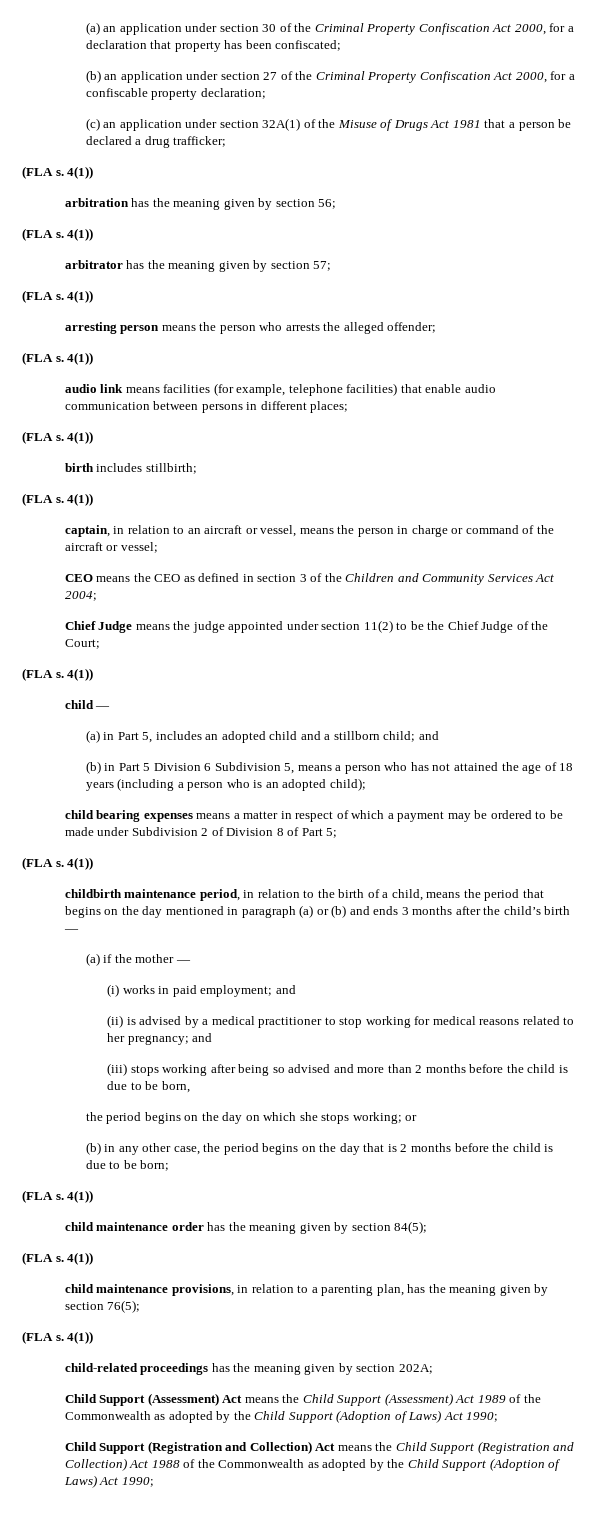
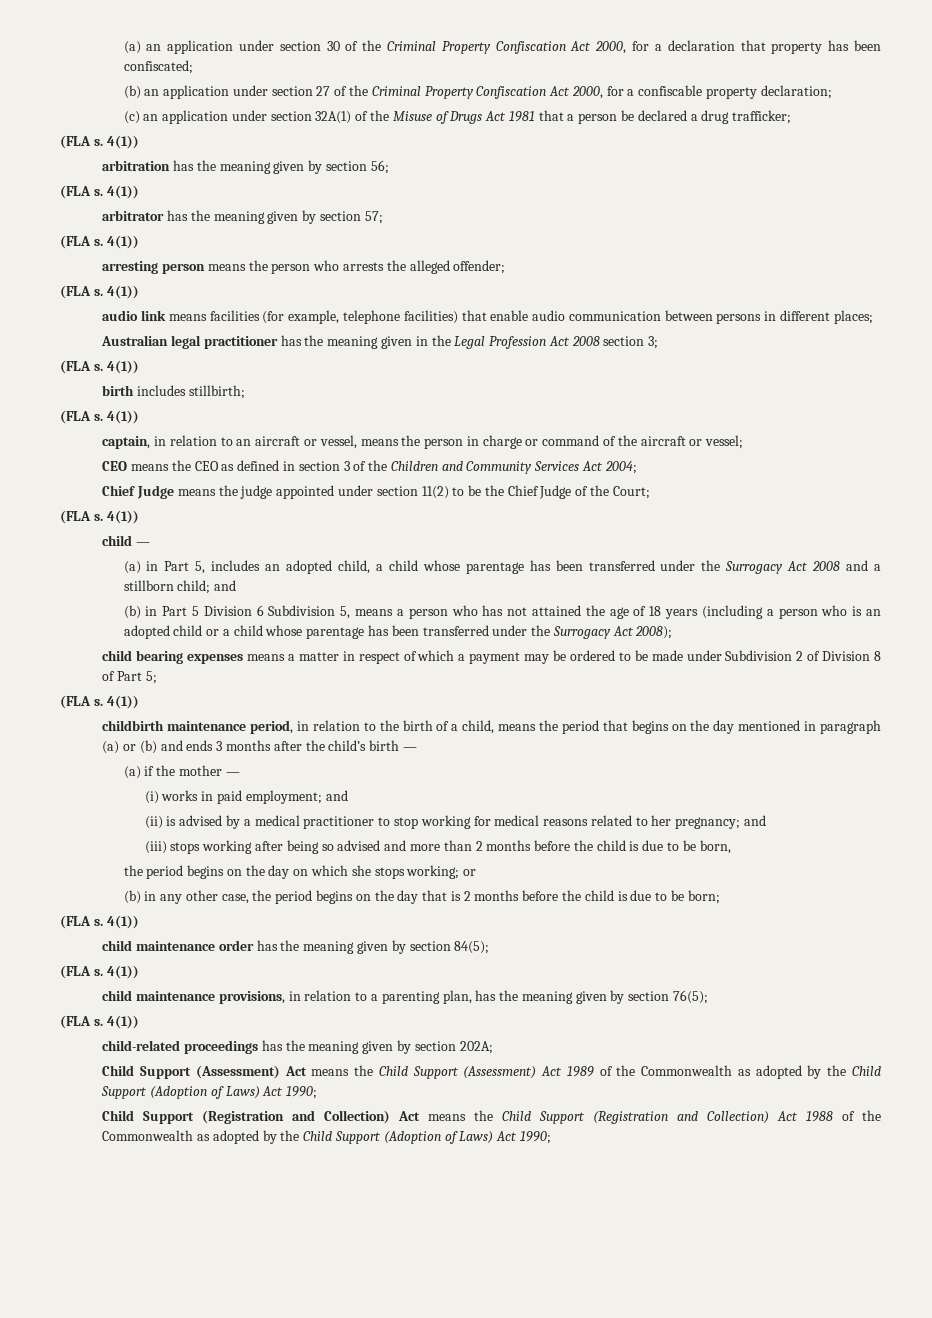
+ Australian legal practitioner has the meaning given in the Legal Profession Act 2008 section 3;
- (a) in Part 5, includes an adopted child and a stillborn child; and
+ (a) in Part 5, includes an adopted child, a child whose parentage has been transferred under the Surrogacy Act 2008 and a stillborn child; and
- (b) in Part 5 Division 6 Subdivision 5, means a person who has not attained the age of 18 years (including a person who is an adopted child);
+ (b) in Part 5 Division 6 Subdivision 5, means a person who has not attained the age of 18 years (including a person who is an adopted child or a child whose parentage has been transferred under the Surrogacy Act 2008);

